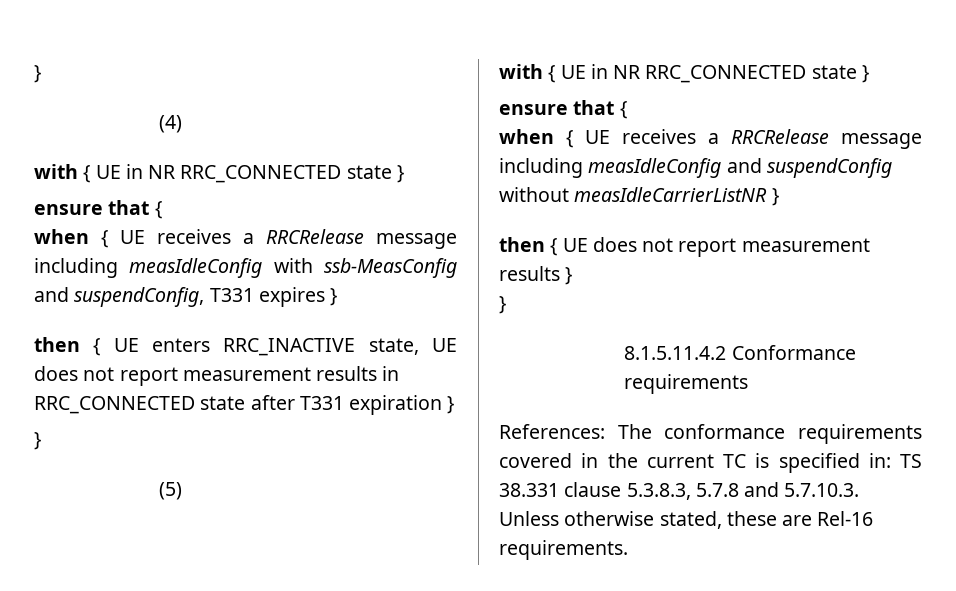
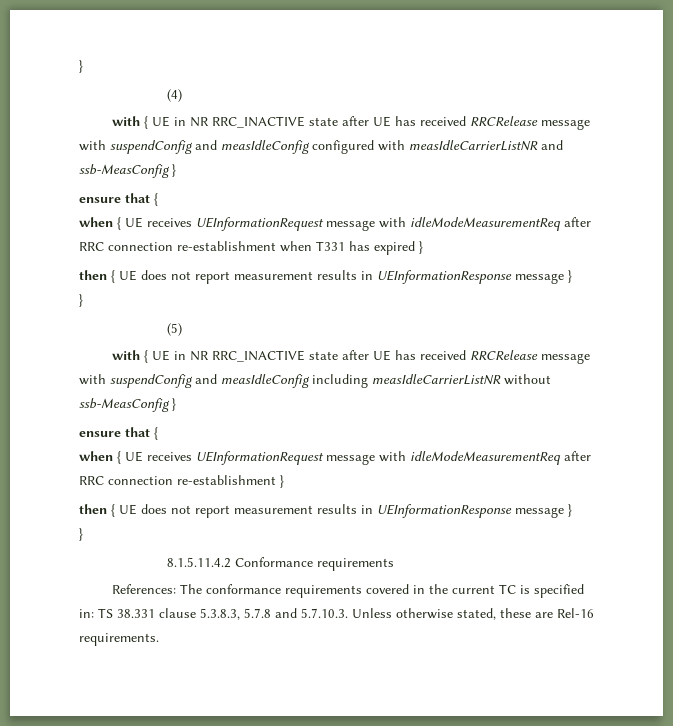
  (4)
- with { UE in NR RRC_CONNECTED state }
+ with { UE in NR RRC_INACTIVE state after UE has received RRCRelease message with suspendConfig and measIdleConfig configured with measIdleCarrierListNR and ssb-MeasConfig }
  ensure that {
- when { UE receives a RRCRelease message including measIdleConfig with ssb-MeasConfig and suspendConfig, T331 expires }
- then { UE enters RRC_INACTIVE state, UE does not report measurement results in RRC_CONNECTED state after T331 expiration }
+ when { UE receives UEInformationRequest message with idleModeMeasurementReq after RRC connection re-establishment when T331 has expired }
+ then { UE does not report measurement results in UEInformationResponse message }
  (5)
- with { UE in NR RRC_CONNECTED state }
+ with { UE in NR RRC_INACTIVE state after UE has received RRCRelease message with suspendConfig and measIdleConfig including measIdleCarrierListNR without ssb-MeasConfig }
  ensure that {
- when { UE receives a RRCRelease message including measIdleConfig and suspendConfig without measIdleCarrierListNR }
- then { UE does not report measurement results }
+ when { UE receives UEInformationRequest message with idleModeMeasurementReq after RRC connection re-establishment }
+ then { UE does not report measurement results in UEInformationResponse message }

